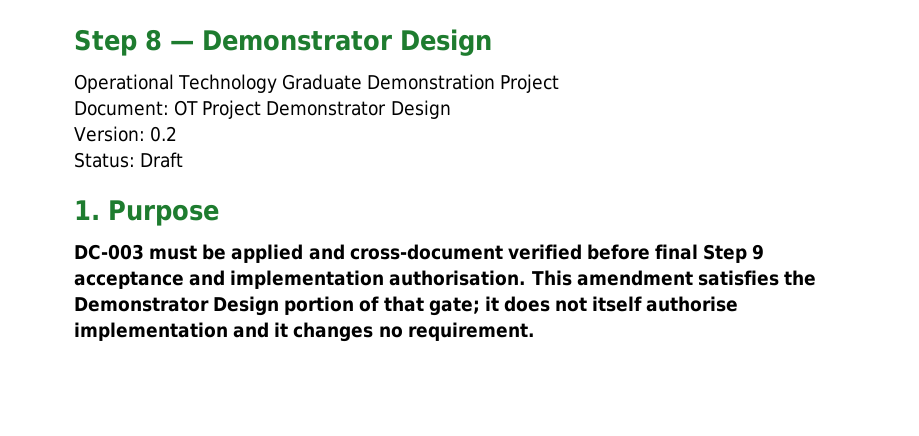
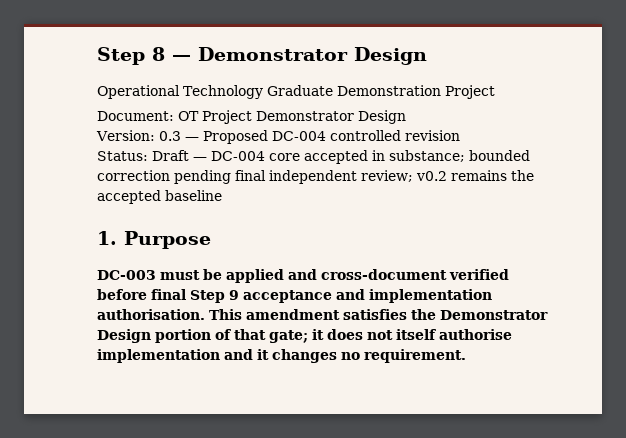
- Version: 0.2
- Status: Draft
+ Version: 0.3 — Proposed DC-004 controlled revision
+ Status: Draft — DC-004 core accepted in substance; bounded correction pending final independent review; v0.2 remains the accepted baseline

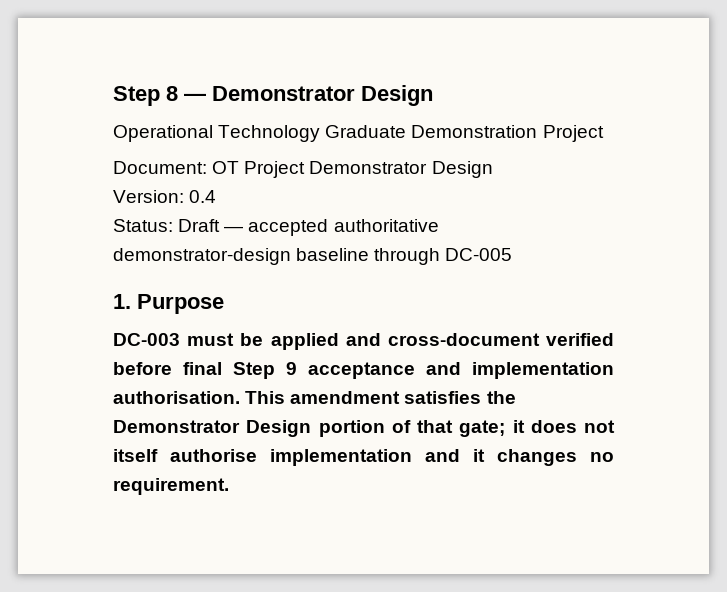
- Version: 0.3 — Proposed DC-004 controlled revision
- Status: Draft — DC-004 core accepted in substance; bounded correction pending final independent review; v0.2 remains the accepted baseline
+ Version: 0.4
+ Status: Draft — accepted authoritative demonstrator-design baseline through DC-005

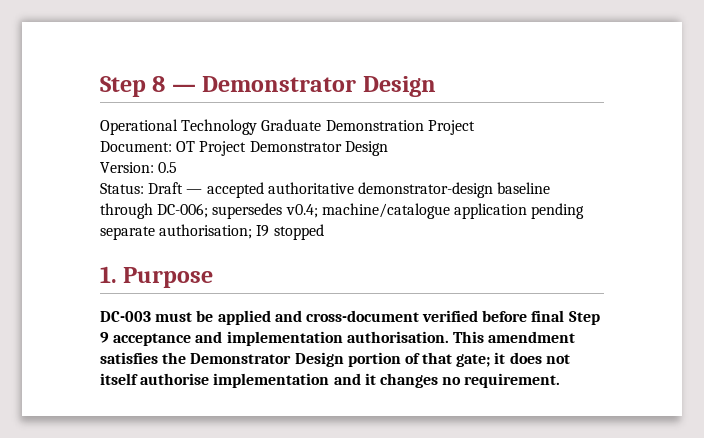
- Version: 0.4
+ Version: 0.5
- Status: Draft — accepted authoritative demonstrator-design baseline through DC-005
+ Status: Draft — accepted authoritative demonstrator-design baseline through DC-006; supersedes v0.4; machine/catalogue application pending separate authorisation; I9 stopped

